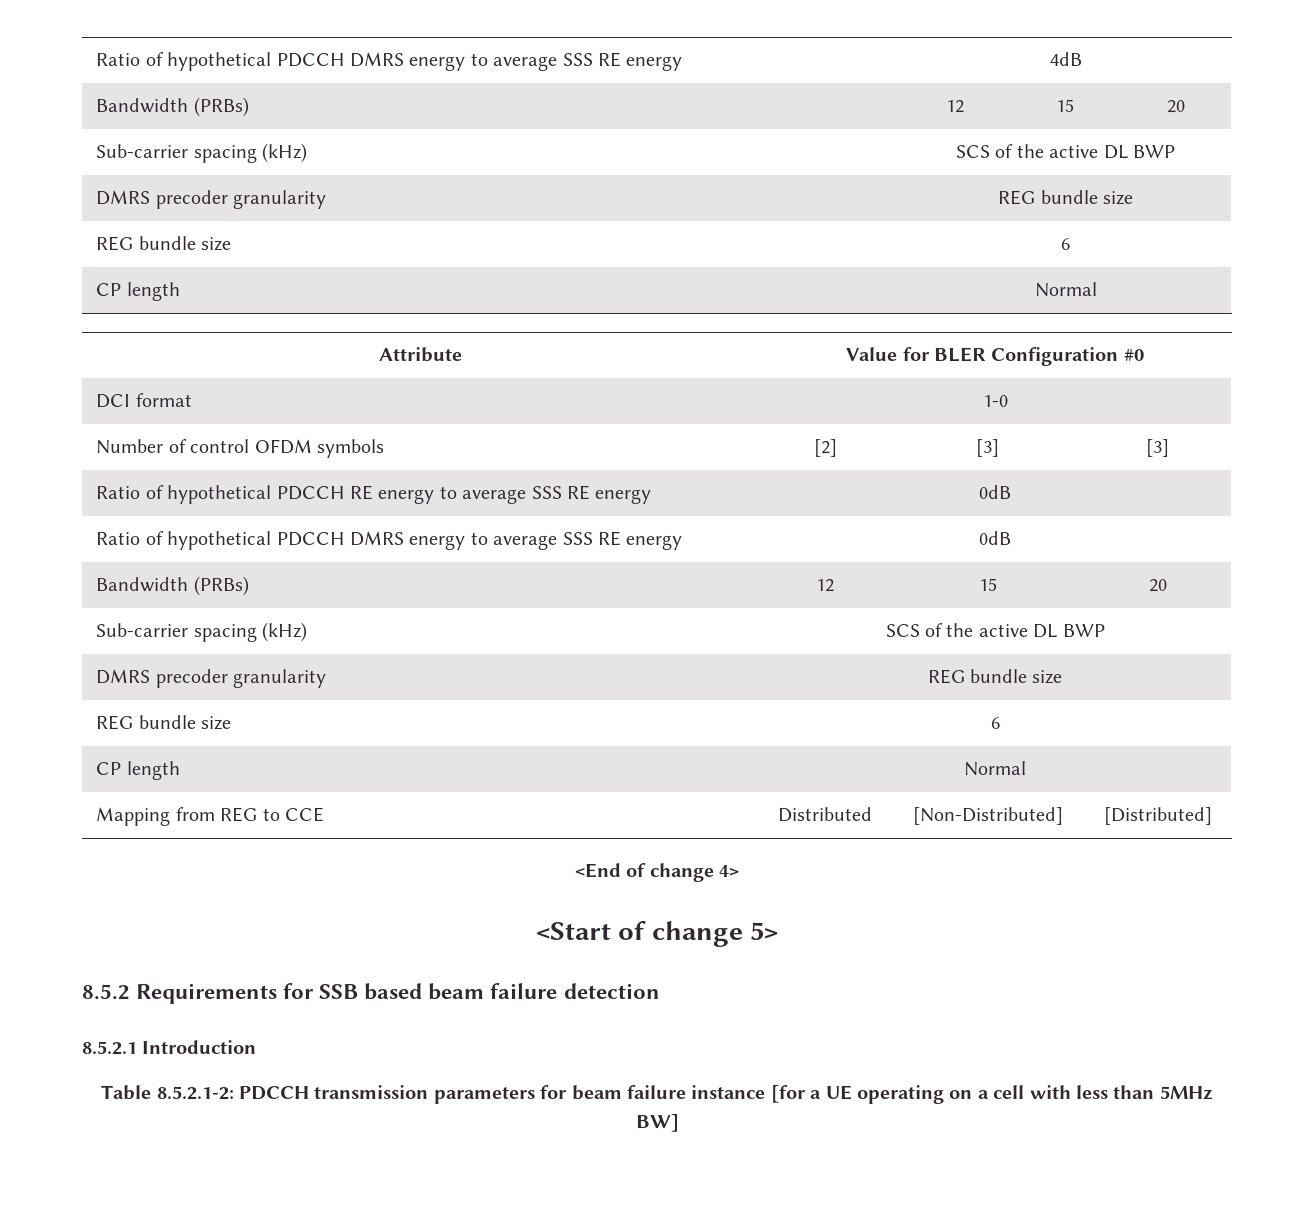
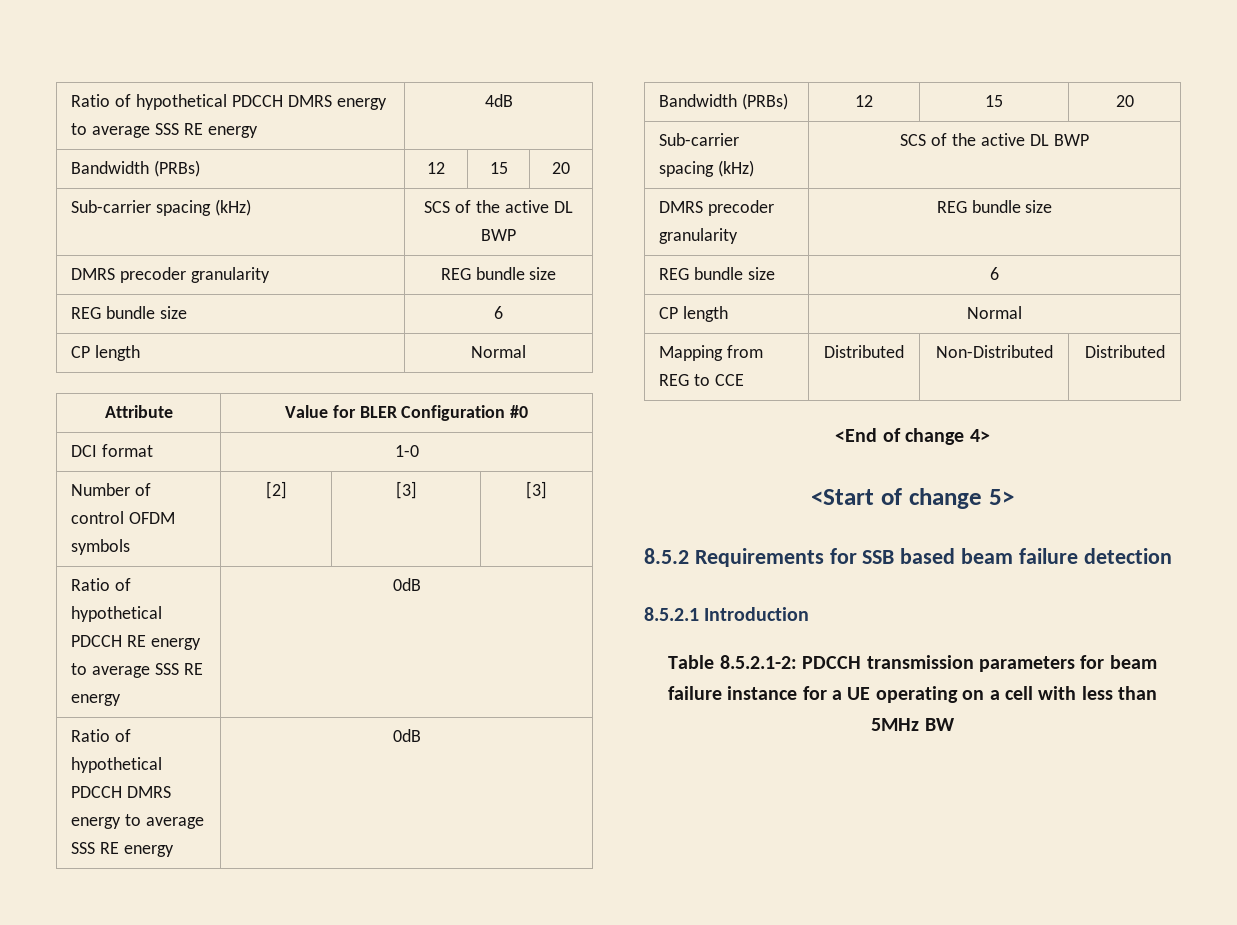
- Mapping from REG to CCE | Distributed | [Non-Distributed] | [Distributed]
+ Mapping from REG to CCE | Distributed | Non-Distributed | Distributed
- Table 8.5.2.1-2: PDCCH transmission parameters for beam failure instance [for a UE operating on a cell with less than 5MHz BW]
+ Table 8.5.2.1-2: PDCCH transmission parameters for beam failure instance for a UE operating on a cell with less than 5MHz BW

